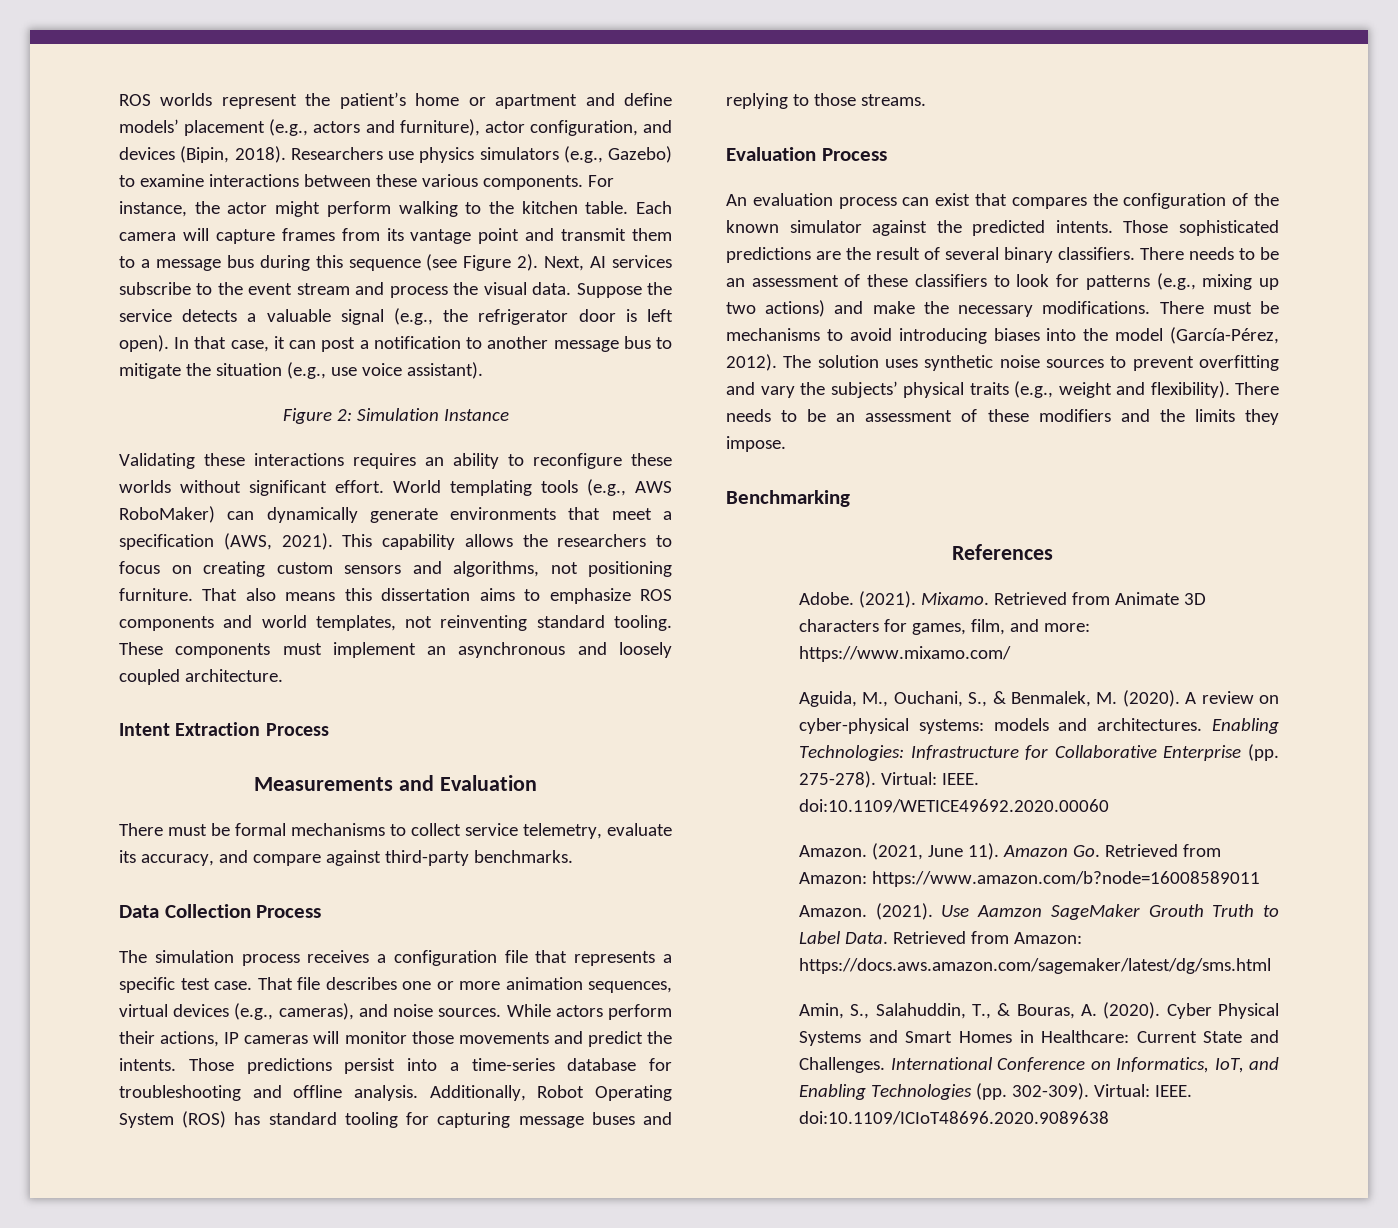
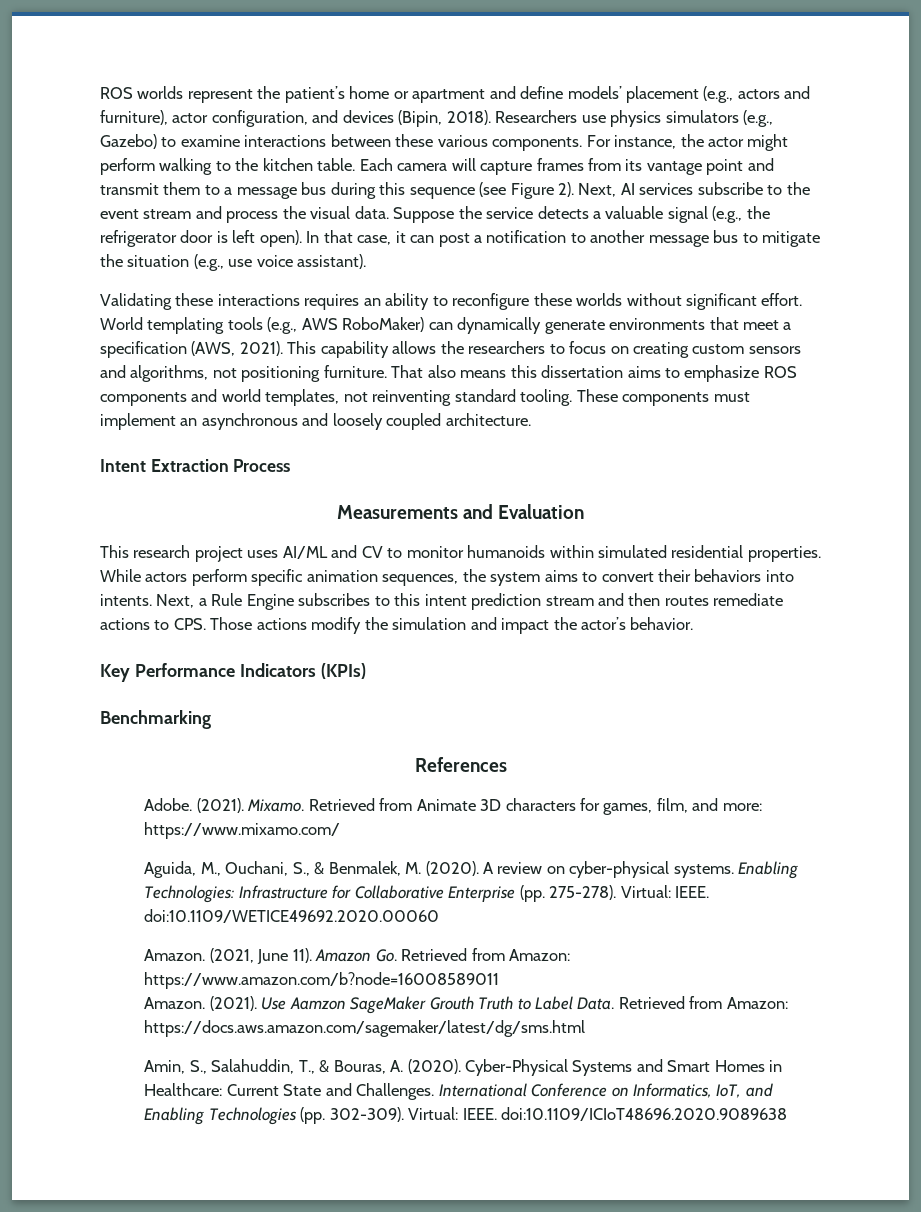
- Figure 2: Simulation Instance
- There must be formal mechanisms to collect service telemetry, evaluate its accuracy, and compare against third-party benchmarks.
- Data Collection Process
- The simulation process receives a configuration file that represents a specific test case. That file describes one or more animation sequences, virtual devices (e.g., cameras), and noise sources. While actors perform their actions, IP cameras will monitor those movements and predict the intents. Those predictions persist into a time-series database for troubleshooting and offline analysis. Additionally, Robot Operating System (ROS) has standard tooling for capturing message buses and replying to those streams.
- Evaluation Process
- An evaluation process can exist that compares the configuration of the known simulator against the predicted intents. Those sophisticated predictions are the result of several binary classifiers. There needs to be an assessment of these classifiers to look for patterns (e.g., mixing up two actions) and make the necessary modifications. There must be mechanisms to avoid introducing biases into the model (García-Pérez, 2012). The solution uses synthetic noise sources to prevent overfitting and vary the subjects’ physical traits (e.g., weight and flexibility). There needs to be an assessment of these modifiers and the limits they impose.
+ This research project uses AI/ML and CV to monitor humanoids within simulated residential properties. While actors perform specific animation sequences, the system aims to convert their behaviors into intents. Next, a Rule Engine subscribes to this intent prediction stream and then routes remediate actions to CPS. Those actions modify the simulation and impact the actor’s behavior.
+ Key Performance Indicators (KPIs)
- A review on cyber-physical systems: models and architectures.
+ A review on cyber-physical systems.
- Cyber Physical Systems and Smart Homes in Healthcare: Current State and Challenges.
+ Cyber-Physical Systems and Smart Homes in Healthcare: Current State and Challenges.

